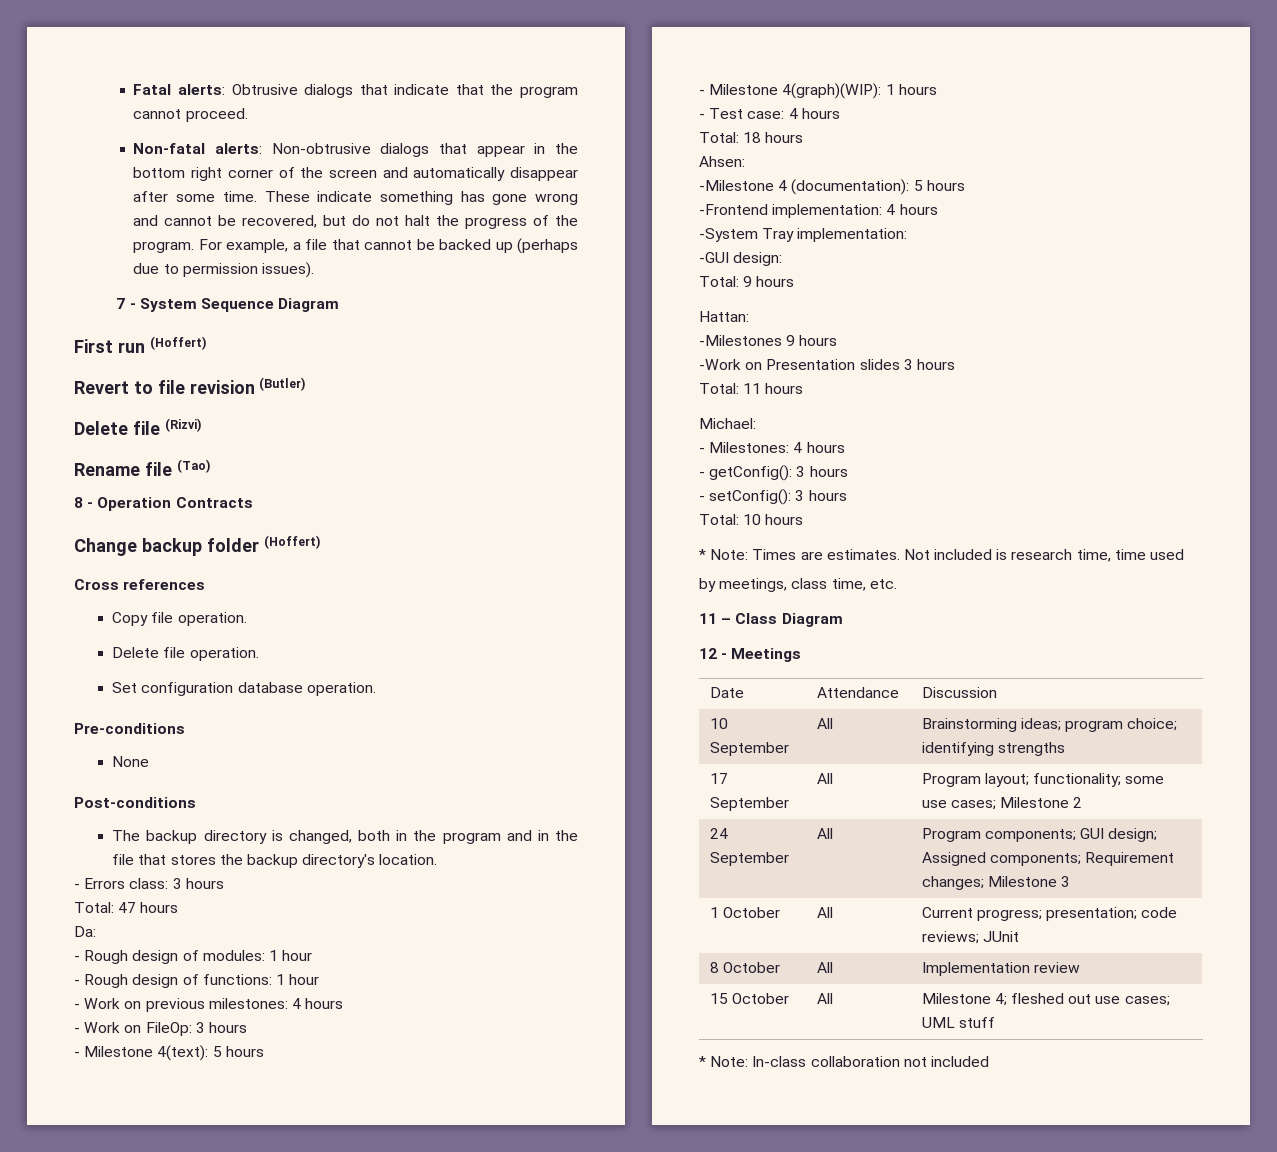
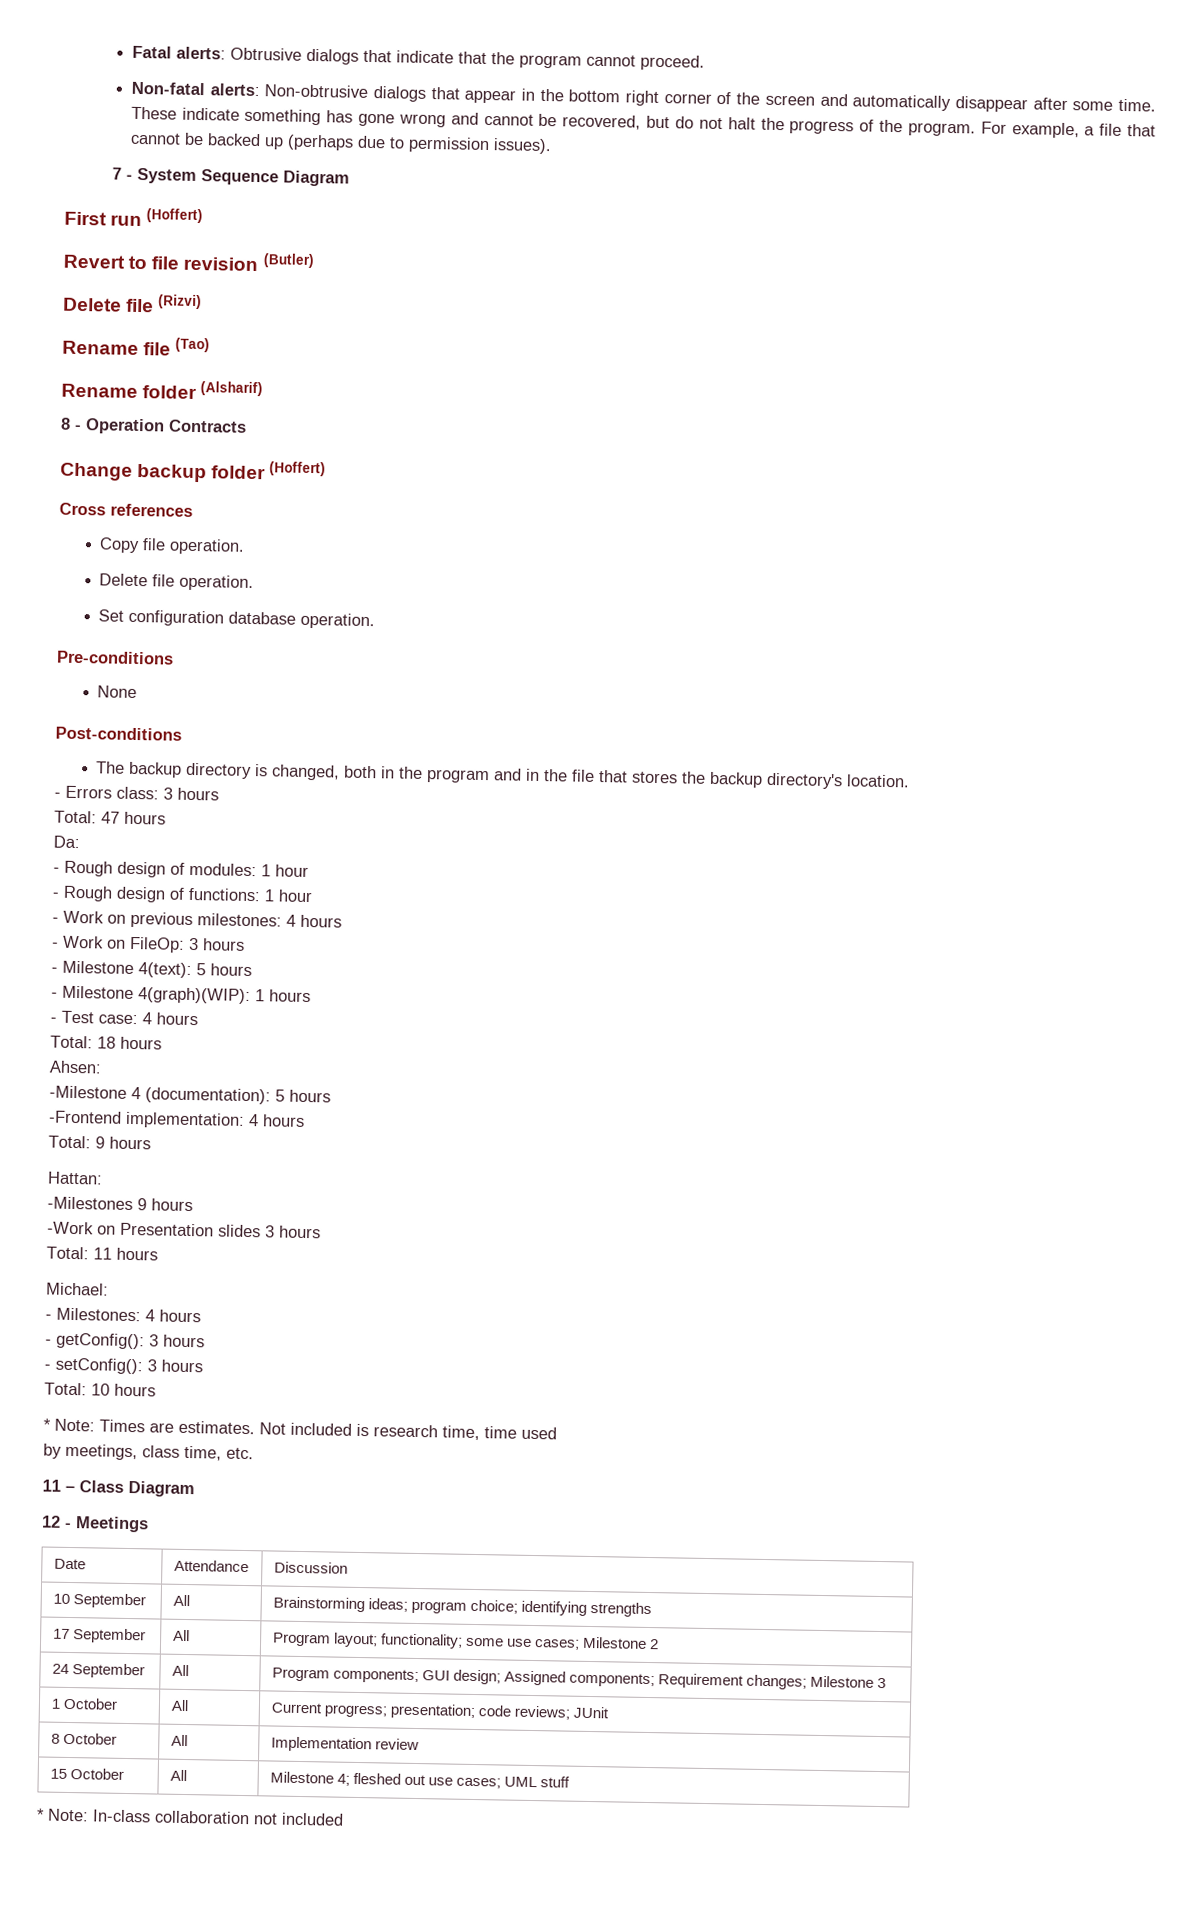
+ Rename folder (Alsharif)
- -System Tray implementation:
- -GUI design:

